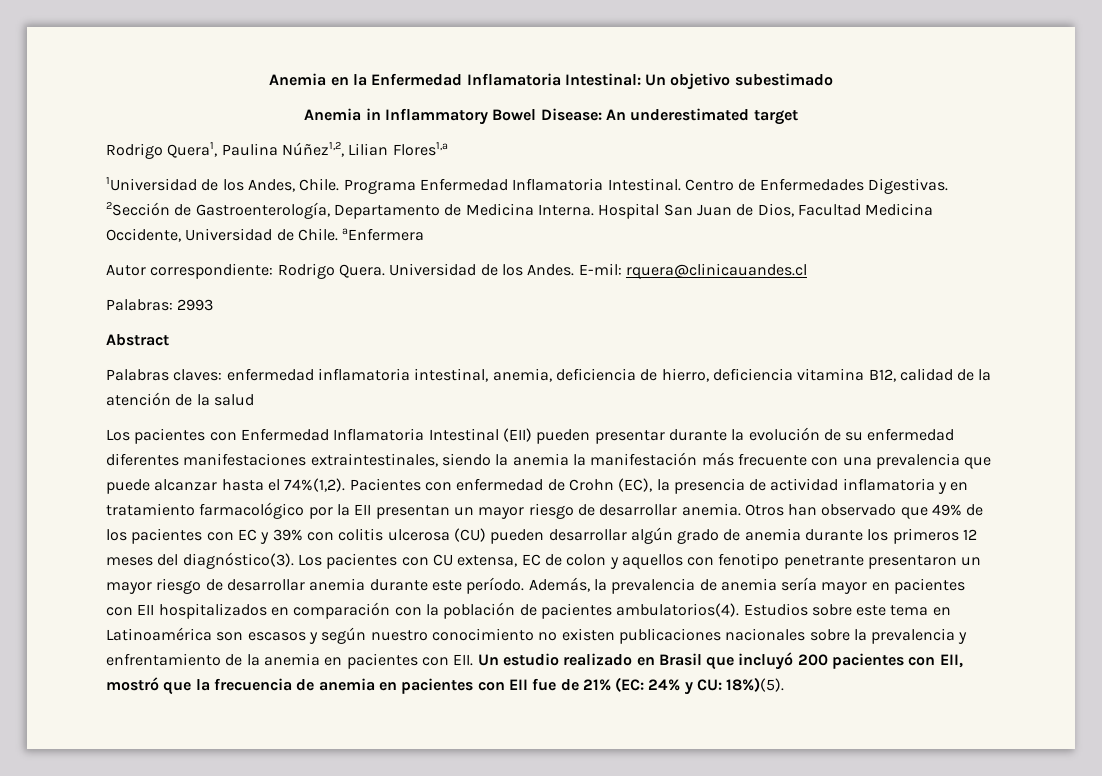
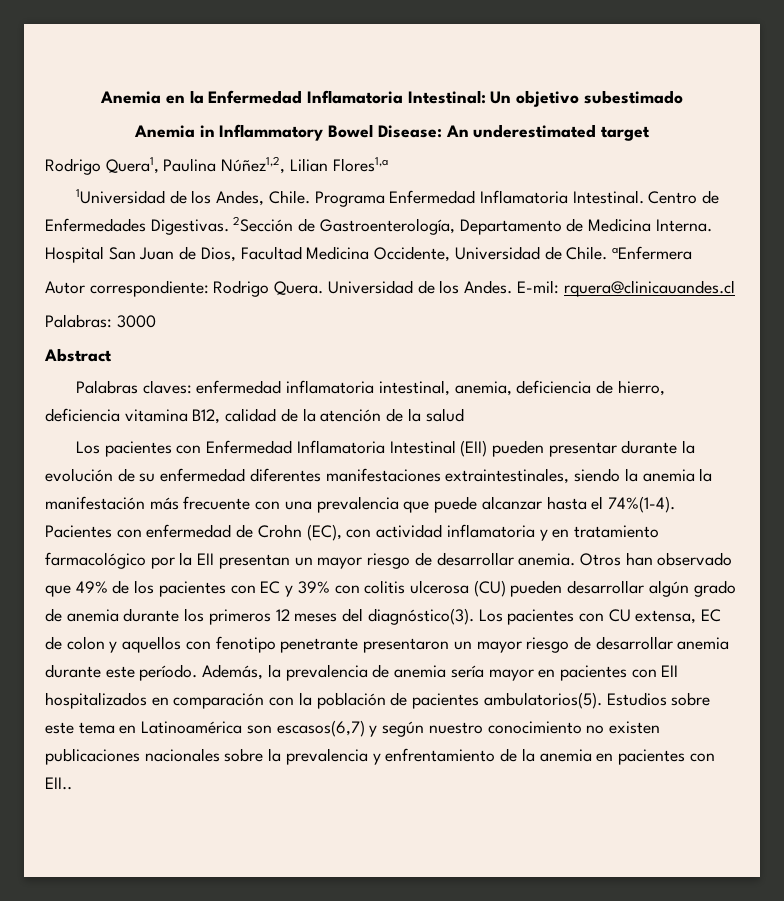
- Palabras: 2993
+ Palabras: 3000
- Los pacientes con Enfermedad Inflamatoria Intestinal (EII) pueden presentar durante la evolución de su enfermedad diferentes manifestaciones extraintestinales, siendo la anemia la manifestación más frecuente con una prevalencia que puede alcanzar hasta el 74%(1,2).
+ Los pacientes con Enfermedad Inflamatoria Intestinal (EII) pueden presentar durante la evolución de su enfermedad diferentes manifestaciones extraintestinales, siendo la anemia la manifestación más frecuente con una prevalencia que puede alcanzar hasta el 74%(1-4).
- Pacientes con enfermedad de Crohn (EC), la presencia de actividad inflamatoria y en tratamiento farmacológico por la EII presentan un mayor riesgo de desarrollar anemia.
+ Pacientes con enfermedad de Crohn (EC), con actividad inflamatoria y en tratamiento farmacológico por la EII presentan un mayor riesgo de desarrollar anemia.
- Además, la prevalencia de anemia sería mayor en pacientes con EII hospitalizados en comparación con la población de pacientes ambulatorios(4).
+ Además, la prevalencia de anemia sería mayor en pacientes con EII hospitalizados en comparación con la población de pacientes ambulatorios(5).
- Estudios sobre este tema en Latinoamérica son escasos y según nuestro conocimiento no existen publicaciones nacionales sobre la prevalencia y enfrentamiento de la anemia en pacientes con EII. Un estudio realizado en Brasil que incluyó 200 pacientes con EII, mostró que la frecuencia de anemia en pacientes con EII fue de 21% (EC: 24% y CU: 18%)(5).
+ Estudios sobre este tema en Latinoamérica son escasos(6,7) y según nuestro conocimiento no existen publicaciones nacionales sobre la prevalencia y enfrentamiento de la anemia en pacientes con EII..

